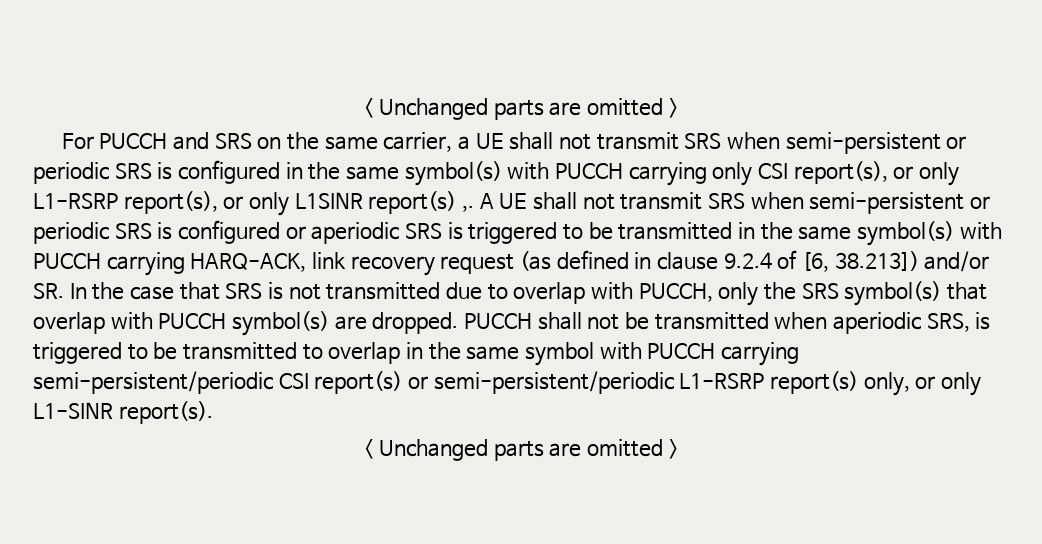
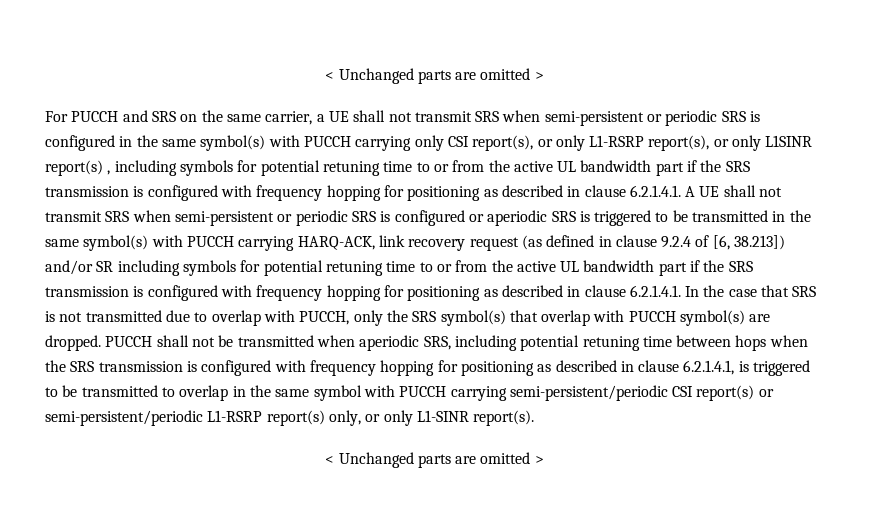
- For PUCCH and SRS on the same carrier, a UE shall not transmit SRS when semi-persistent or periodic SRS is configured in the same symbol(s) with PUCCH carrying only CSI report(s), or only L1-RSRP report(s), or only L1SINR report(s) ,. A UE shall not transmit SRS when semi-persistent or periodic SRS is configured or aperiodic SRS is triggered to be transmitted in the same symbol(s) with PUCCH carrying HARQ-ACK, link recovery request (as defined in clause 9.2.4 of [6, 38.213]) and/or SR. In the case that SRS is not transmitted due to overlap with PUCCH, only the SRS symbol(s) that overlap with PUCCH symbol(s) are dropped.
+ For PUCCH and SRS on the same carrier, a UE shall not transmit SRS when semi-persistent or periodic SRS is configured in the same symbol(s) with PUCCH carrying only CSI report(s), or only L1-RSRP report(s), or only L1SINR report(s) , including symbols for potential retuning time to or from the active UL bandwidth part if the SRS transmission is configured with frequency hopping for positioning as described in clause 6.2.1.4.1. A UE shall not transmit SRS when semi-persistent or periodic SRS is configured or aperiodic SRS is triggered to be transmitted in the same symbol(s) with PUCCH carrying HARQ-ACK, link recovery request (as defined in clause 9.2.4 of [6, 38.213]) and/or SR including symbols for potential retuning time to or from the active UL bandwidth part if the SRS transmission is configured with frequency hopping for positioning as described in clause 6.2.1.4.1. In the case that SRS is not transmitted due to overlap with PUCCH, only the SRS symbol(s) that overlap with PUCCH symbol(s) are dropped.
- PUCCH shall not be transmitted when aperiodic SRS, is triggered to be transmitted to overlap in the same symbol with PUCCH carrying semi-persistent/periodic CSI report(s) or semi-persistent/periodic L1-RSRP report(s) only, or only L1-SINR report(s).
+ PUCCH shall not be transmitted when aperiodic SRS, including potential retuning time between hops when the SRS transmission is configured with frequency hopping for positioning as described in clause 6.2.1.4.1, is triggered to be transmitted to overlap in the same symbol with PUCCH carrying semi-persistent/periodic CSI report(s) or semi-persistent/periodic L1-RSRP report(s) only, or only L1-SINR report(s).

